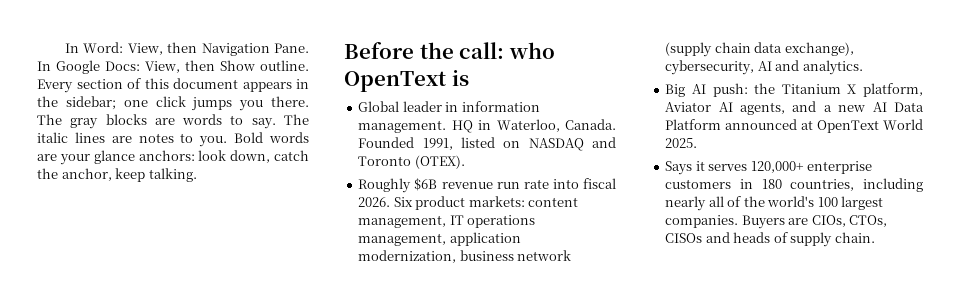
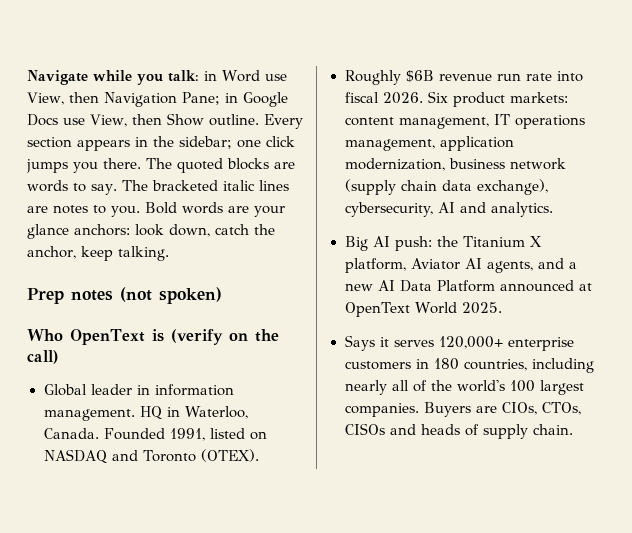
- In Word: View, then Navigation Pane. In Google Docs: View, then Show outline.
+ Navigate while you talk: in Word use View, then Navigation Pane; in Google Docs use View, then Show outline.
- Every section of this document appears in the sidebar; one click jumps you there.
+ Every section appears in the sidebar; one click jumps you there.
- The gray blocks are words to say.
+ The quoted blocks are words to say.
- The italic lines are notes to you.
+ The bracketed italic lines are notes to you.
- Before the call: who OpenText is
+ Prep notes (not spoken)
+ Who OpenText is (verify on the call)

